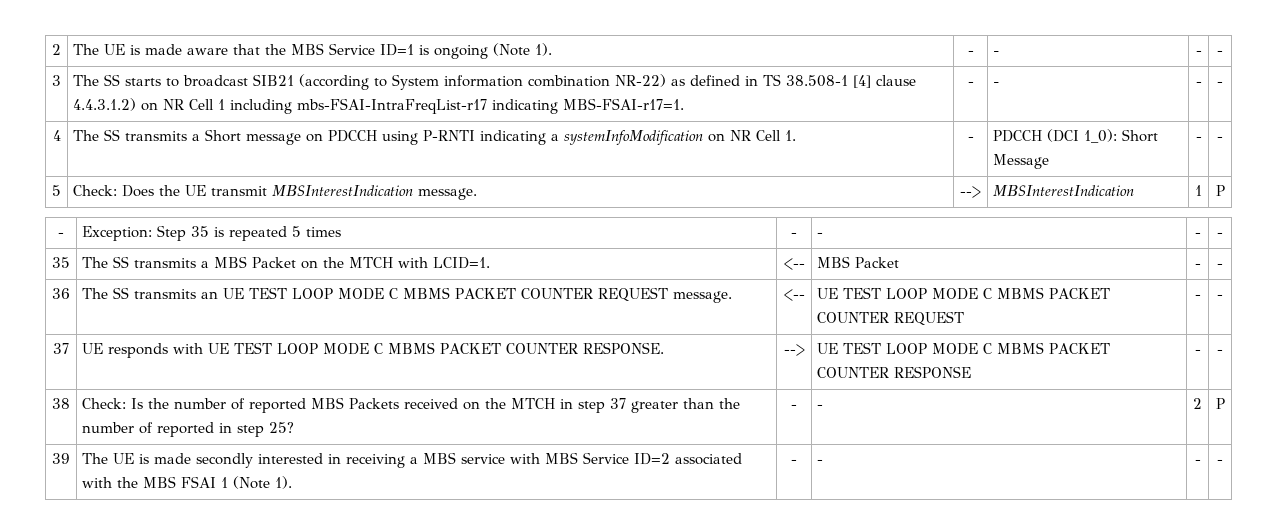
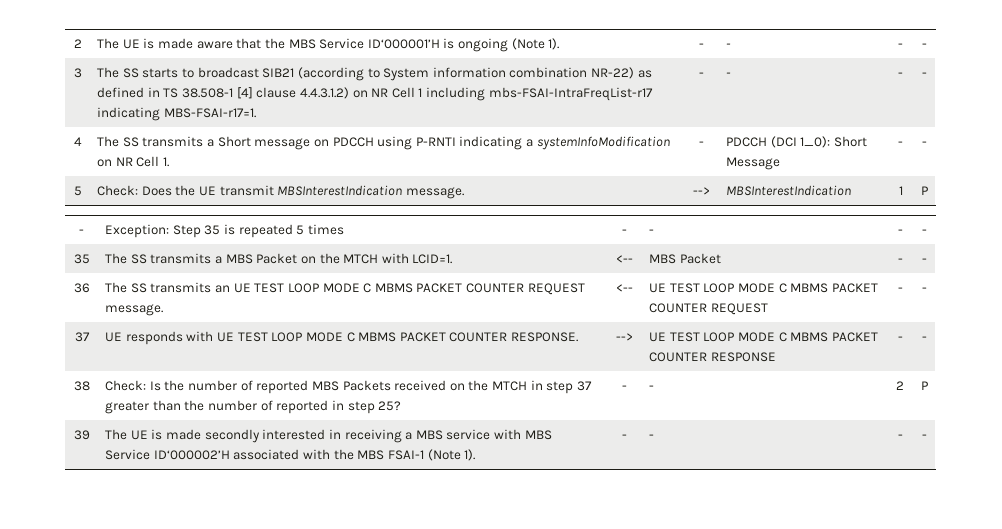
- 2 | The UE is made aware that the MBS Service ID=1 is ongoing (Note 1). | - | - | - | -
+ 2 | The UE is made aware that the MBS Service ID‘000001’H is ongoing (Note 1). | - | - | - | -
- 39 | The UE is made secondly interested in receiving a MBS service with MBS Service ID=2 associated with the MBS FSAI 1 (Note 1). | - | - | - | -
+ 39 | The UE is made secondly interested in receiving a MBS service with MBS Service ID‘000002’H associated with the MBS FSAI-1 (Note 1). | - | - | - | -

